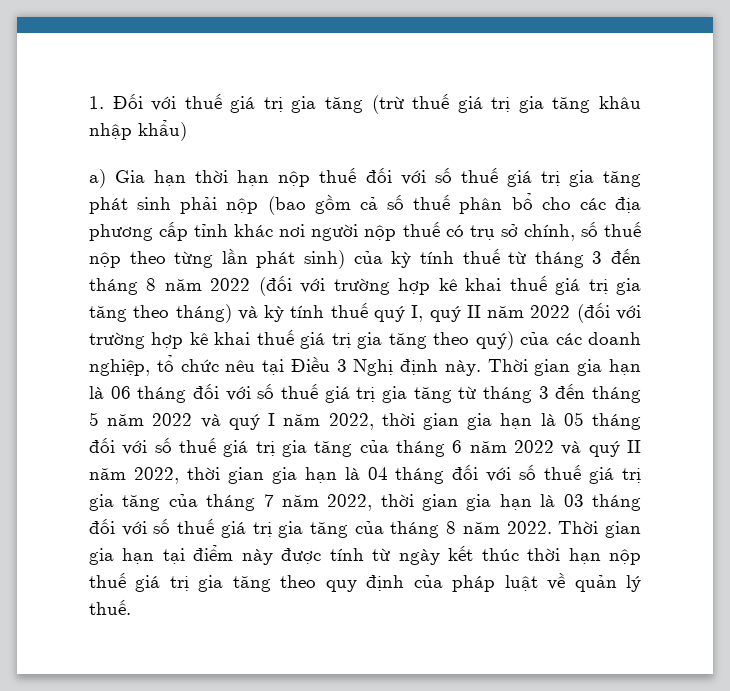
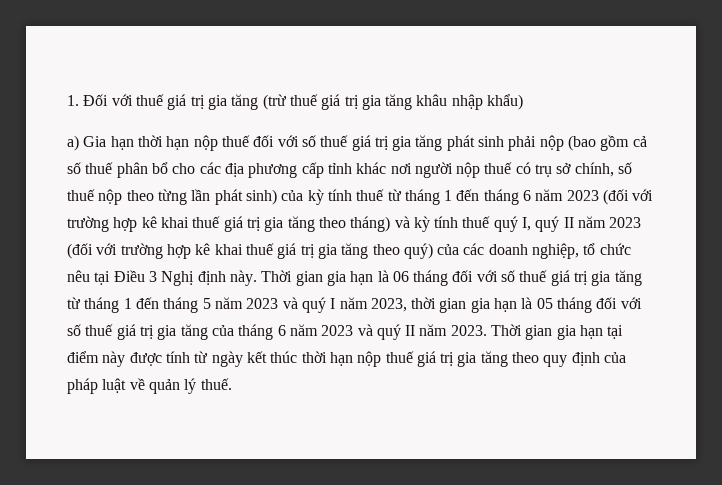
- a) Gia hạn thời hạn nộp thuế đối với số thuế giá trị gia tăng phát sinh phải nộp (bao gồm cả số thuế phân bổ cho các địa phương cấp tỉnh khác nơi người nộp thuế có trụ sở chính, số thuế nộp theo từng lần phát sinh) của kỳ tính thuế từ tháng 3 đến tháng 8 năm 2022 (đối với trường hợp kê khai thuế giá trị gia tăng theo tháng) và kỳ tính thuế quý I, quý II năm 2022 (đối với trường hợp kê khai thuế giá trị gia tăng theo quý) của các doanh nghiệp, tổ chức nêu tại Điều 3 Nghị định này.
+ a) Gia hạn thời hạn nộp thuế đối với số thuế giá trị gia tăng phát sinh phải nộp (bao gồm cả số thuế phân bổ cho các địa phương cấp tỉnh khác nơi người nộp thuế có trụ sở chính, số thuế nộp theo từng lần phát sinh) của kỳ tính thuế từ tháng 1 đến tháng 6 năm 2023 (đối với trường hợp kê khai thuế giá trị gia tăng theo tháng) và kỳ tính thuế quý I, quý II năm 2023 (đối với trường hợp kê khai thuế giá trị gia tăng theo quý) của các doanh nghiệp, tổ chức nêu tại Điều 3 Nghị định này.
- Thời gian gia hạn là 06 tháng đối với số thuế giá trị gia tăng từ tháng 3 đến tháng 5 năm 2022 và quý I năm 2022, thời gian gia hạn là 05 tháng đối với số thuế giá trị gia tăng của tháng 6 năm 2022 và quý II năm 2022, thời gian gia hạn là 04 tháng đối với số thuế giá trị gia tăng của tháng 7 năm 2022, thời gian gia hạn là 03 tháng đối với số thuế giá trị gia tăng của tháng 8 năm 2022.
+ Thời gian gia hạn là 06 tháng đối với số thuế giá trị gia tăng từ tháng 1 đến tháng 5 năm 2023 và quý I năm 2023, thời gian gia hạn là 05 tháng đối với số thuế giá trị gia tăng của tháng 6 năm 2023 và quý II năm 2023.

